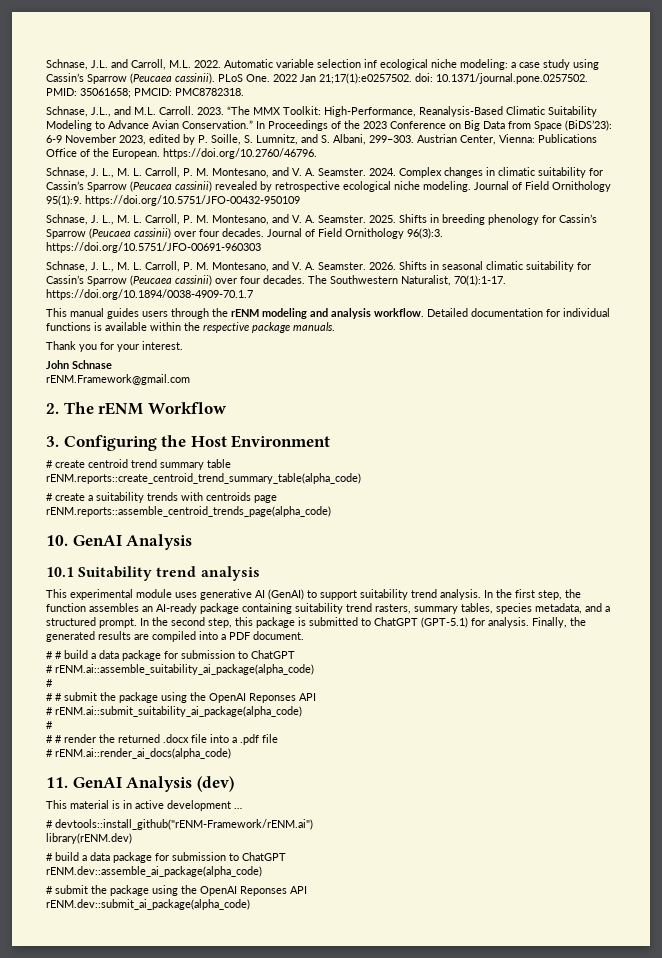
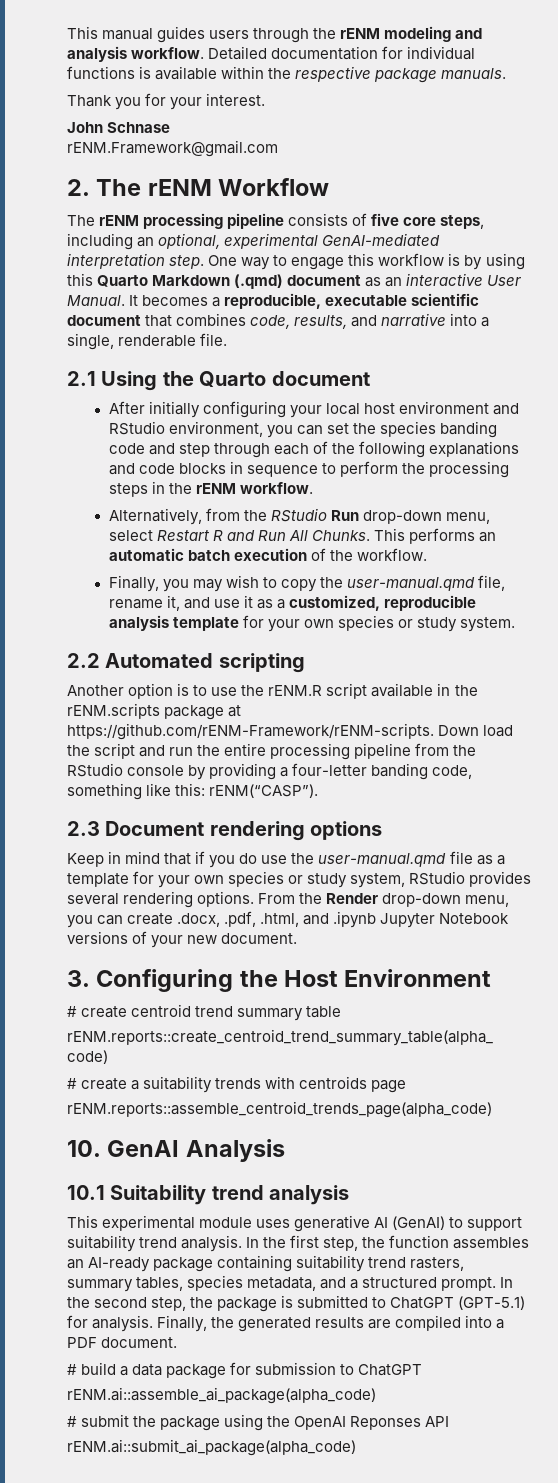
- Schnase, J.L. and Carroll, M.L. 2022. Automatic variable selection inf ecological niche modeling: a case study using Cassin’s Sparrow (Peucaea cassinii). PLoS One. 2022 Jan 21;17(1):e0257502. doi: 10.1371/journal.pone.0257502. PMID: 35061658; PMCID: PMC8782318.
- Schnase, J.L., and M.L. Carroll. 2023. “The MMX Toolkit: High-Performance, Reanalysis-Based Climatic Suitability Modeling to Advance Avian Conservation.” In Proceedings of the 2023 Conference on Big Data from Space (BiDS’23): 6-9 November 2023, edited by P. Soille, S. Lumnitz, and S. Albani, 299–303. Austrian Center, Vienna: Publications Office of the European. https://doi.org/10.2760/46796.
- Schnase, J. L., M. L. Carroll, P. M. Montesano, and V. A. Seamster. 2024. Complex changes in climatic suitability for Cassin’s Sparrow (Peucaea cassinii) revealed by retrospective ecological niche modeling. Journal of Field Ornithology 95(1):9. https://doi.org/10.5751/JFO-00432-950109
- Schnase, J. L., M. L. Carroll, P. M. Montesano, and V. A. Seamster. 2025. Shifts in breeding phenology for Cassin’s Sparrow (Peucaea cassinii) over four decades. Journal of Field Ornithology 96(3):3. https://doi.org/10.5751/JFO-00691-960303
- Schnase, J. L., M. L. Carroll, P. M. Montesano, and V. A. Seamster. 2026. Shifts in seasonal climatic suitability for Cassin’s Sparrow (Peucaea cassinii) over four decades. The Southwestern Naturalist, 70(1):1-17. https://doi.org/10.1894/0038-4909-70.1.7
+ The rENM processing pipeline consists of five core steps, including an optional, experimental GenAI-mediated interpretation step. One way to engage this workflow is by using this Quarto Markdown (.qmd) document as an interactive User Manual. It becomes a reproducible, executable scientific document that combines code, results, and narrative into a single, renderable file.
+ 2.1 Using the Quarto document
+ After initially configuring your local host environment and RStudio environment, you can set the species banding code and step through each of the following explanations and code blocks in sequence to perform the processing steps in the rENM workflow.
+ Alternatively, from the RStudio Run drop-down menu, select Restart R and Run All Chunks. This performs an automatic batch execution of the workflow.
+ Finally, you may wish to copy the user-manual.qmd file, rename it, and use it as a customized, reproducible analysis template for your own species or study system.
+ 2.2 Automated scripting
+ Another option is to use the rENM.R script available in the rENM.scripts package at https://github.com/rENM-Framework/rENM-scripts. Down load the script and run the entire processing pipeline from the RStudio console by providing a four-letter banding code, something like this: rENM(“CASP”).
+ 2.3 Document rendering options
+ Keep in mind that if you do use the user-manual.qmd file as a template for your own species or study system, RStudio provides several rendering options. From the Render drop-down menu, you can create .docx, .pdf, .html, and .ipynb Jupyter Notebook versions of your new document.
- In the second step, this package is submitted to ChatGPT (GPT-5.1) for analysis.
+ In the second step, the package is submitted to ChatGPT (GPT-5.1) for analysis.
- # # build a data package for submission to ChatGPT
- # rENM.ai::assemble_suitability_ai_package(alpha_code)
- #
- # # submit the package using the OpenAI Reponses API
- # rENM.ai::submit_suitability_ai_package(alpha_code)
- #
- # # render the returned .docx file into a .pdf file
- # rENM.ai::render_ai_docs(alpha_code)
- 11. GenAI Analysis (dev)
- This material is in active development …
- # devtools::install_github("rENM-Framework/rENM.ai")
- library(rENM.dev)
  # build a data package for submission to ChatGPT
- rENM.dev::assemble_ai_package(alpha_code)
+ rENM.ai::assemble_ai_package(alpha_code)
  # submit the package using the OpenAI Reponses API
- rENM.dev::submit_ai_package(alpha_code)
+ rENM.ai::submit_ai_package(alpha_code)

